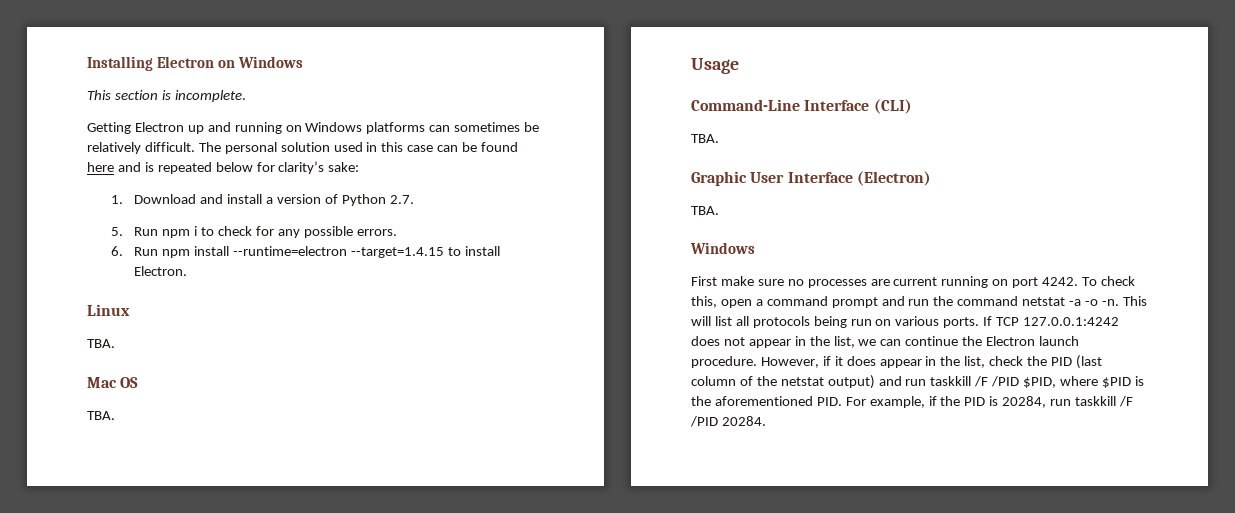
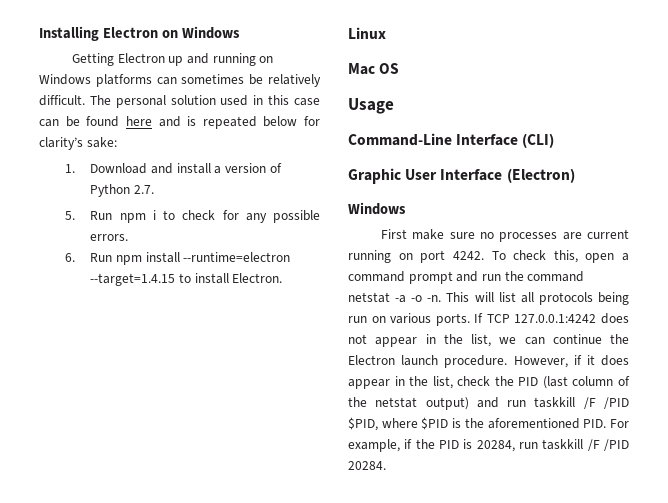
- This section is incomplete.
  Linux
- TBA.
  Mac OS
- TBA.
  Command-Line Interface (CLI)
- TBA.
  Graphic User Interface (Electron)
- TBA.

